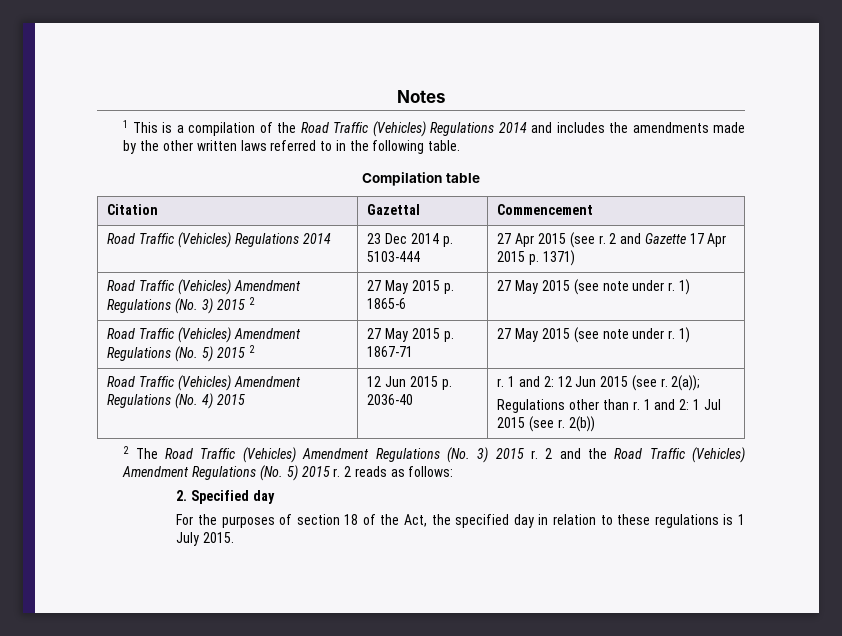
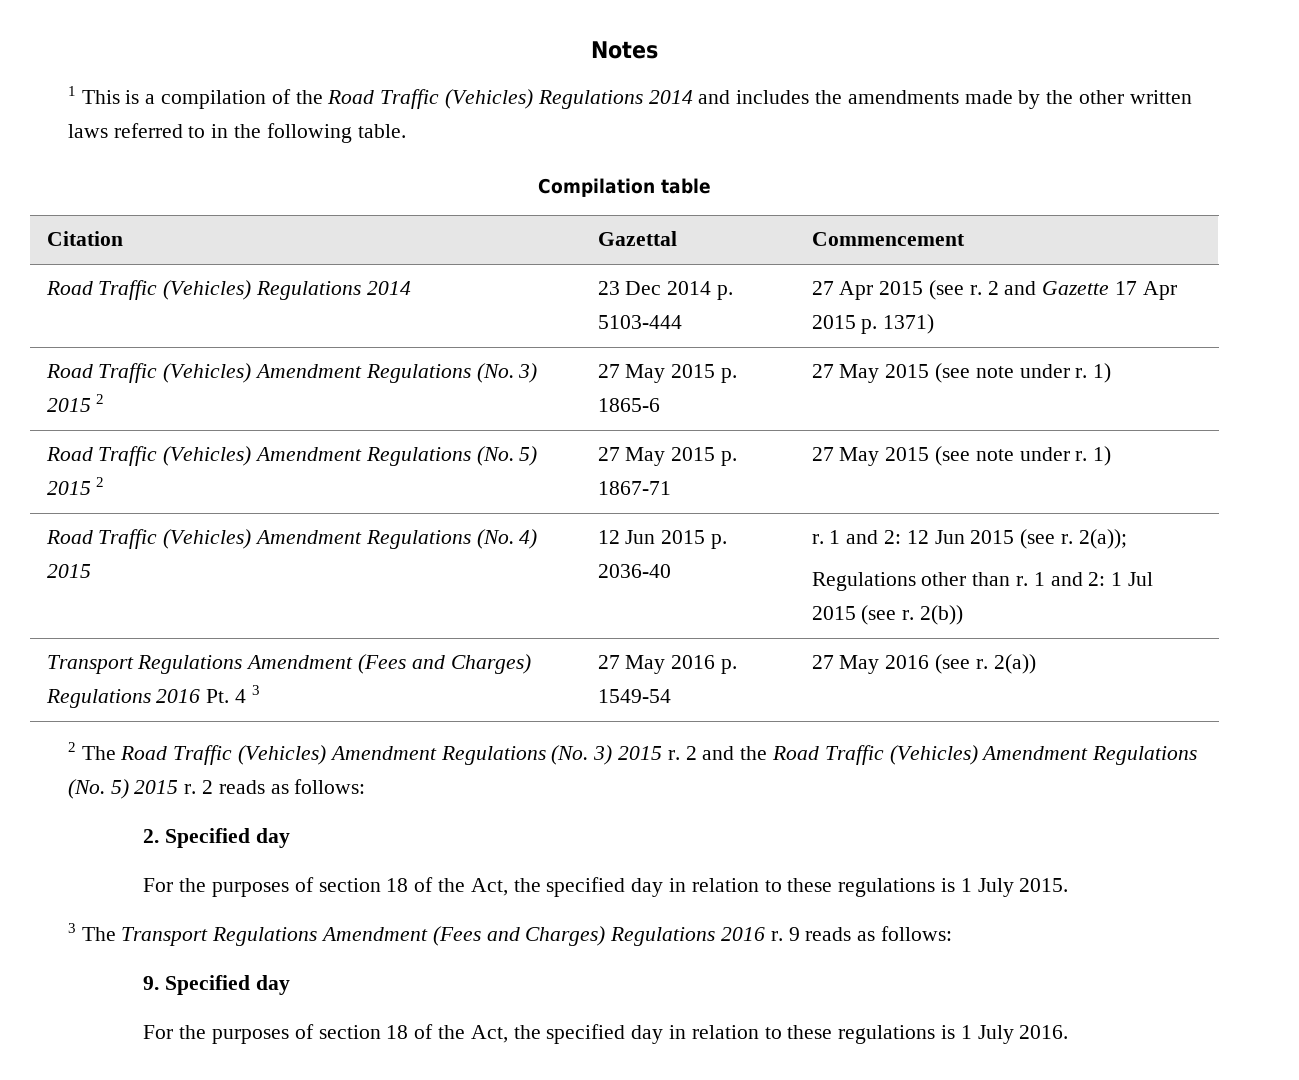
+ Transport Regulations Amendment (Fees and Charges) Regulations 2016 Pt. 4 3 | 27 May 2016 p. 1549-54 | 27 May 2016 (see r. 2(a))
+ 3 The Transport Regulations Amendment (Fees and Charges) Regulations 2016 r. 9 reads as follows:
+ 9. Specified day
+ For the purposes of section 18 of the Act, the specified day in relation to these regulations is 1 July 2016.

